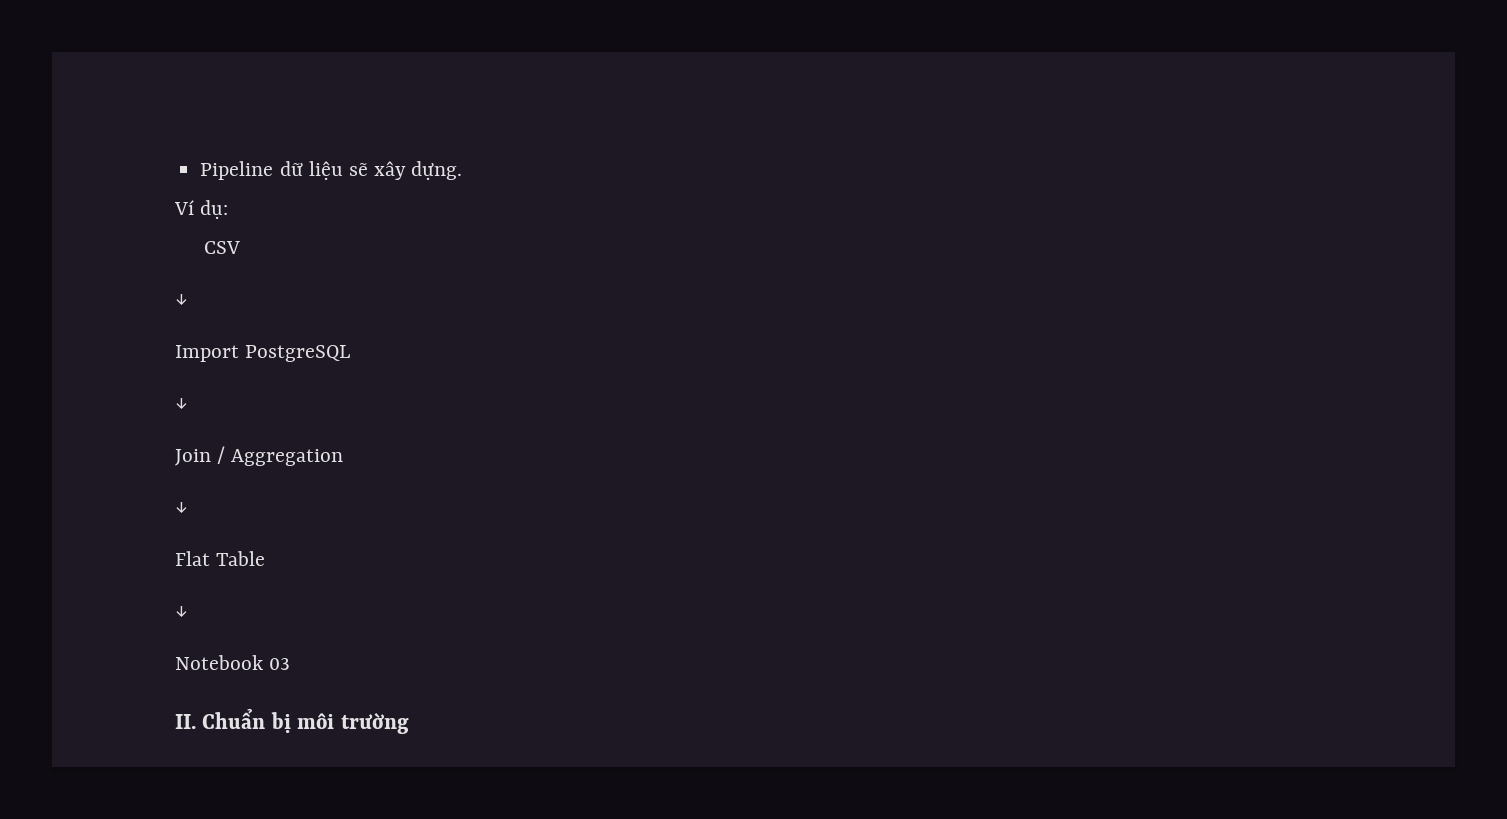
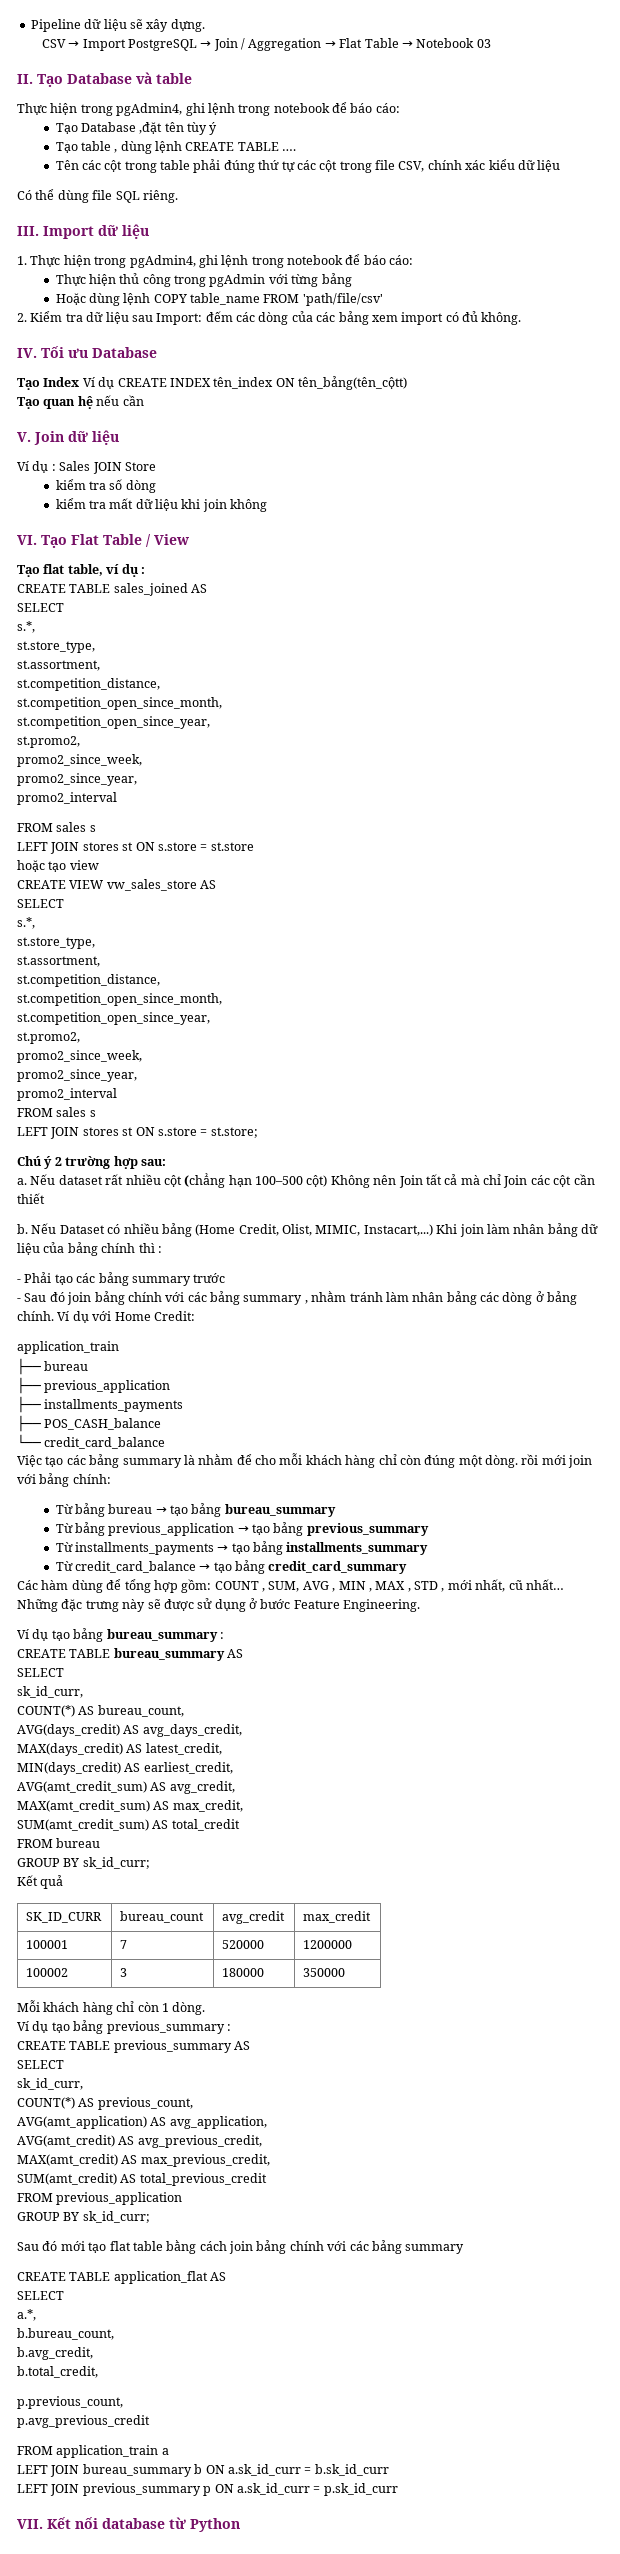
- Ví dụ:
- CSV
- ↓
- Import PostgreSQL
- ↓
- Join / Aggregation
- ↓
- Flat Table
- ↓
- Notebook 03
+ CSV → Import PostgreSQL → Join / Aggregation → Flat Table → Notebook 03
- II. Chuẩn bị môi trường
+ II. Tạo Database và table
+ Thực hiện trong pgAdmin4, ghi lệnh trong notebook để báo cáo:
+ Tạo Database ,đặt tên tùy ý
+ Tạo table , dùng lệnh CREATE TABLE ….
+ Tên các cột trong table phải đúng thứ tự các cột trong file CSV, chính xác kiểu dữ liệu
+ Có thể dùng file SQL riêng.
+ III. Import dữ liệu
+ 1. Thực hiện trong pgAdmin4, ghi lệnh trong notebook để báo cáo:
+ Thực hiện thủ công trong pgAdmin với từng bảng
+ Hoặc dùng lệnh COPY table_name FROM 'path/file/csv'
+ 2. Kiểm tra dữ liệu sau Import: đếm các dòng của các bảng xem import có đủ không.
+ IV. Tối ưu Database
+ Tạo Index Ví dụ CREATE INDEX tên_index ON tên_bảng(tên_cộtt)
+ Tạo quan hệ nếu cần
+ V. Join dữ liệu
+ Ví dụ : Sales JOIN Store
+ kiểm tra số dòng
+ kiểm tra mất dữ liệu khi join không
+ VI. Tạo Flat Table / View
+ Tạo flat table, ví dụ :
+ CREATE TABLE sales_joined AS
+ SELECT
+ s.*,
+ st.store_type,
+ st.assortment,
+ st.competition_distance,
+ st.competition_open_since_month,
+ st.competition_open_since_year,
+ st.promo2,
+ promo2_since_week,
+ promo2_since_year,
+ promo2_interval
+ FROM sales s
+ LEFT JOIN stores st ON s.store = st.store
+ hoặc tạo view
+ CREATE VIEW vw_sales_store AS
+ SELECT
+ s.*,
+ st.store_type,
+ st.assortment,
+ st.competition_distance,
+ st.competition_open_since_month,
+ st.competition_open_since_year,
+ st.promo2,
+ promo2_since_week,
+ promo2_since_year,
+ promo2_interval
+ FROM sales s
+ LEFT JOIN stores st ON s.store = st.store;
+ Chú ý 2 trường hợp sau:
+ a. Nếu dataset rất nhiều cột (chẳng hạn 100–500 cột) Không nên Join tất cả mà chỉ Join các cột cần thiết
+ b. Nếu Dataset có nhiều bảng (Home Credit, Olist, MIMIC, Instacart,...) Khi join làm nhân bảng dữ liệu của bảng chính thì :
+ - Phải tạo các bảng summary trước
+ - Sau đó join bảng chính với các bảng summary , nhằm tránh làm nhân bảng các dòng ở bảng chính. Ví dụ với Home Credit:
+ application_train
+ ├── bureau
+ ├── previous_application
+ ├── installments_payments
+ ├── POS_CASH_balance
+ └── credit_card_balance
+ Việc tạo các bảng summary là nhằm để cho mỗi khách hàng chỉ còn đúng một dòng. rồi mới join với bảng chính:
+ Từ bảng bureau → tạo bảng bureau_summary
+ Từ bảng previous_application → tạo bảng previous_summary
+ Từ installments_payments → tạo bảng installments_summary
+ Từ credit_card_balance → tạo bảng credit_card_summary
+ Các hàm dùng để tổng hợp gồm: COUNT , SUM, AVG , MIN , MAX , STD , mới nhất, cũ nhất… Những đặc trưng này sẽ được sử dụng ở bước Feature Engineering.
+ Ví dụ tạo bảng bureau_summary :
+ CREATE TABLE bureau_summary AS
+ SELECT
+ sk_id_curr,
+ COUNT(*) AS bureau_count,
+ AVG(days_credit) AS avg_days_credit,
+ MAX(days_credit) AS latest_credit,
+ MIN(days_credit) AS earliest_credit,
+ AVG(amt_credit_sum) AS avg_credit,
+ MAX(amt_credit_sum) AS max_credit,
+ SUM(amt_credit_sum) AS total_credit
+ FROM bureau
+ GROUP BY sk_id_curr;
+ Kết quả
+ SK_ID_CURR | bureau_count | avg_credit | max_credit
+ 100001 | 7 | 520000 | 1200000
+ 100002 | 3 | 180000 | 350000
+ Mỗi khách hàng chỉ còn 1 dòng.
+ Ví dụ tạo bảng previous_summary :
+ CREATE TABLE previous_summary AS
+ SELECT
+ sk_id_curr,
+ COUNT(*) AS previous_count,
+ AVG(amt_application) AS avg_application,
+ AVG(amt_credit) AS avg_previous_credit,
+ MAX(amt_credit) AS max_previous_credit,
+ SUM(amt_credit) AS total_previous_credit
+ FROM previous_application
+ GROUP BY sk_id_curr;
+ Sau đó mới tạo flat table bằng cách join bảng chính với các bảng summary
+ CREATE TABLE application_flat AS
+ SELECT
+ a.*,
+ b.bureau_count,
+ b.avg_credit,
+ b.total_credit,
+ p.previous_count,
+ p.avg_previous_credit
+ FROM application_train a
+ LEFT JOIN bureau_summary b ON a.sk_id_curr = b.sk_id_curr
+ LEFT JOIN previous_summary p ON a.sk_id_curr = p.sk_id_curr
+ VII. Kết nối database từ Python

